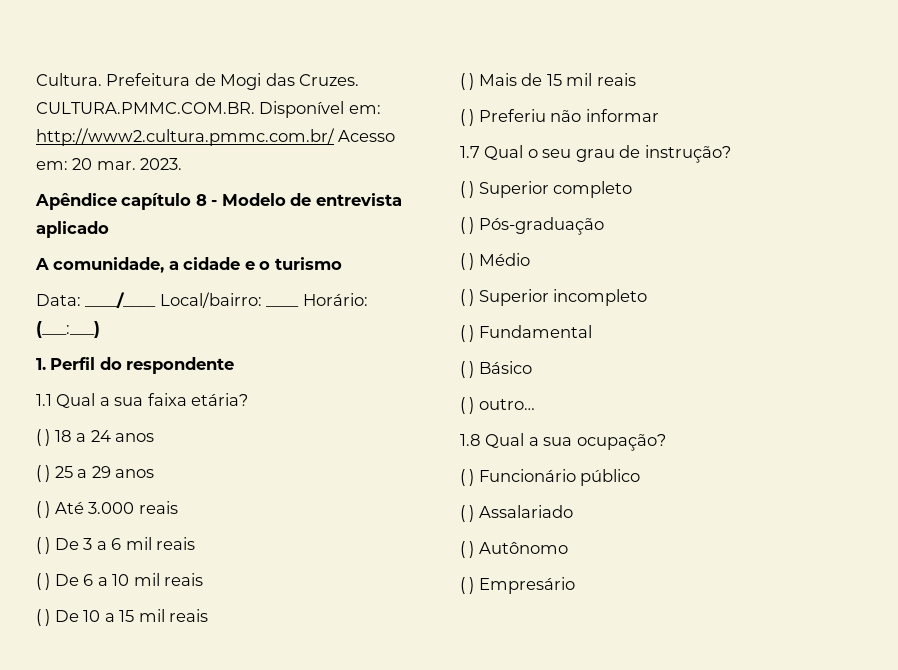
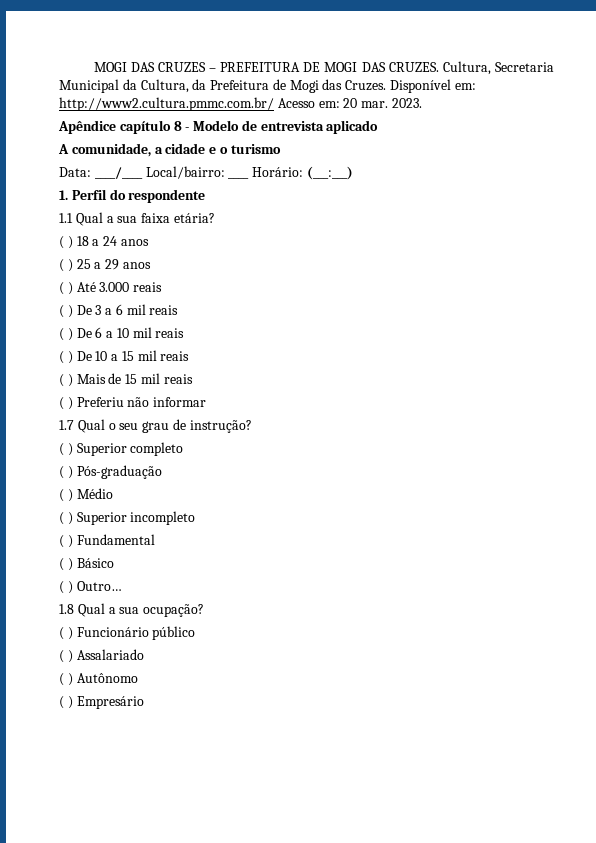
- Cultura. Prefeitura de Mogi das Cruzes.
+ MOGI DAS CRUZES – PREFEITURA DE MOGI DAS CRUZES. Cultura, Secretaria Municipal da Cultura, da Prefeitura de Mogi das Cruzes.
- CULTURA.PMMC.COM.BR. Disponível em: http://www2.cultura.pmmc.com.br/ Acesso em: 20 mar.
+ Disponível em: http://www2.cultura.pmmc.com.br/ Acesso em: 20 mar.
- ( ) outro…
+ ( ) Outro…

